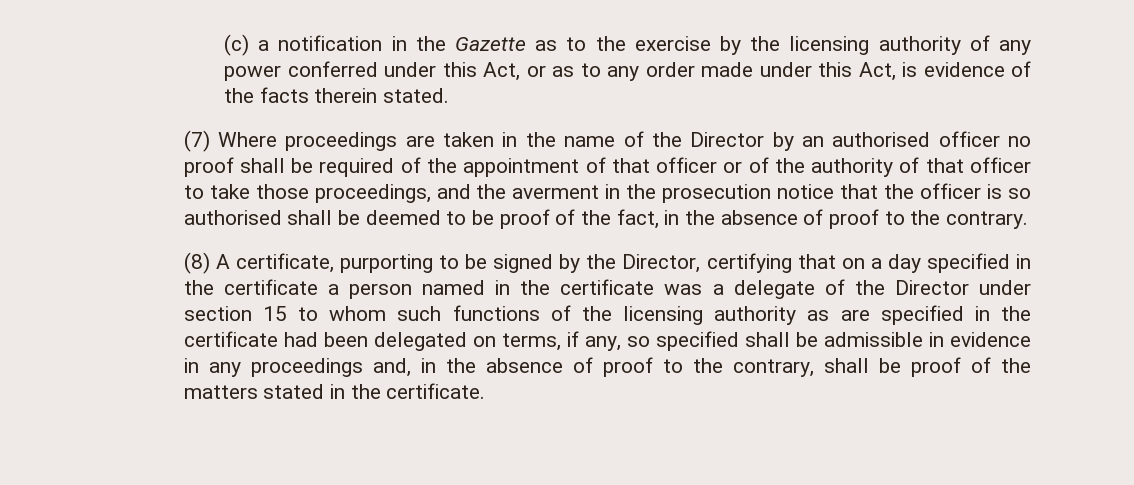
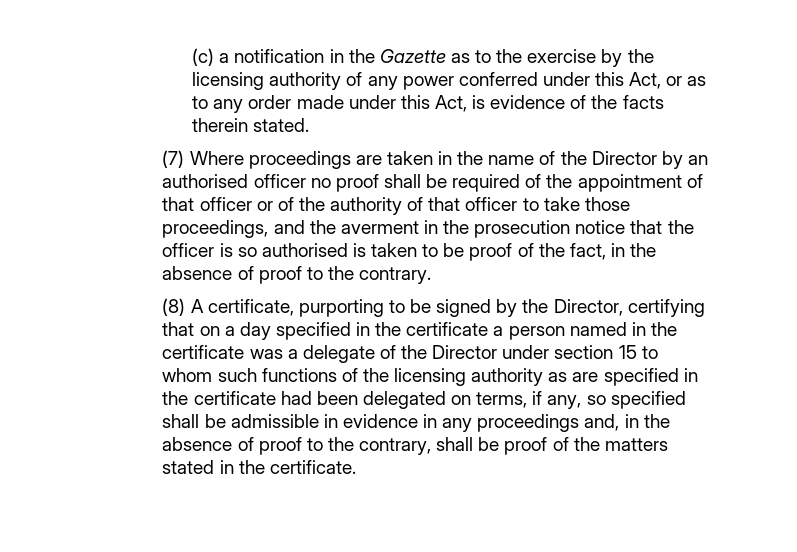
- (7) Where proceedings are taken in the name of the Director by an authorised officer no proof shall be required of the appointment of that officer or of the authority of that officer to take those proceedings, and the averment in the prosecution notice that the officer is so authorised shall be deemed to be proof of the fact, in the absence of proof to the contrary.
+ (7) Where proceedings are taken in the name of the Director by an authorised officer no proof shall be required of the appointment of that officer or of the authority of that officer to take those proceedings, and the averment in the prosecution notice that the officer is so authorised is taken to be proof of the fact, in the absence of proof to the contrary.

